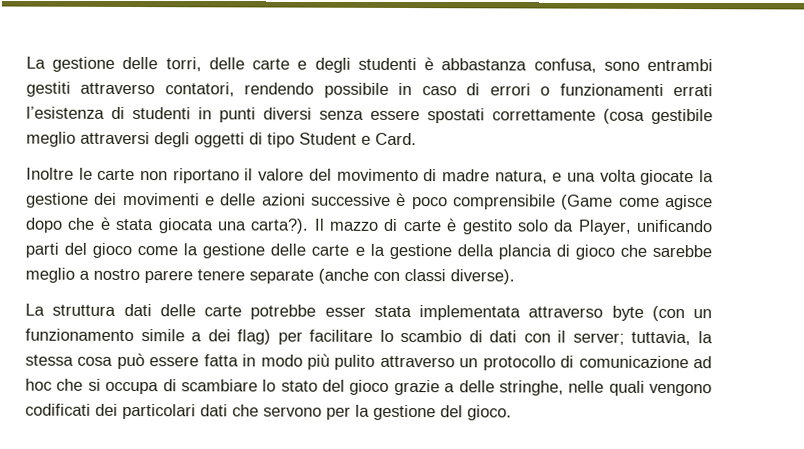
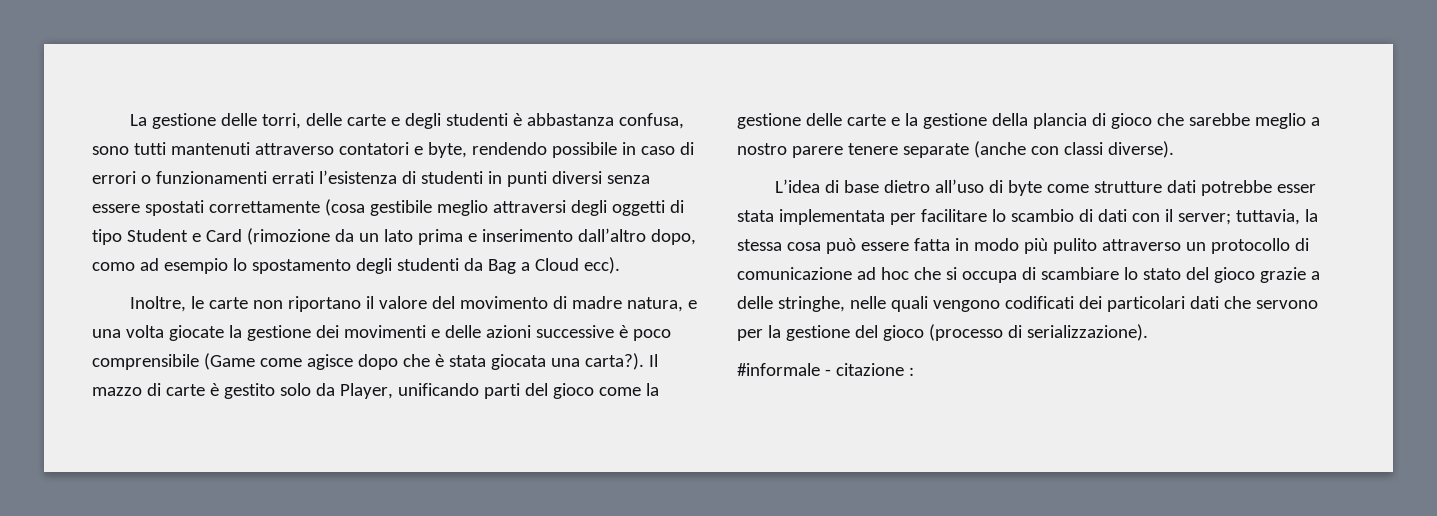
- La gestione delle torri, delle carte e degli studenti è abbastanza confusa, sono entrambi gestiti attraverso contatori, rendendo possibile in caso di errori o funzionamenti errati l’esistenza di studenti in punti diversi senza essere spostati correttamente (cosa gestibile meglio attraversi degli oggetti di tipo Student e Card.
- Inoltre le carte non riportano il valore del movimento di madre natura, e una volta giocate la gestione dei movimenti e delle azioni successive è poco comprensibile (Game come agisce dopo che è stata giocata una carta?).
+ La gestione delle torri, delle carte e degli studenti è abbastanza confusa, sono tutti mantenuti attraverso contatori e byte, rendendo possibile in caso di errori o funzionamenti errati l’esistenza di studenti in punti diversi senza essere spostati correttamente (cosa gestibile meglio attraversi degli oggetti di tipo Student e Card (rimozione da un lato prima e inserimento dall’altro dopo, como ad esempio lo spostamento degli studenti da Bag a Cloud ecc).
+ Inoltre, le carte non riportano il valore del movimento di madre natura, e una volta giocate la gestione dei movimenti e delle azioni successive è poco comprensibile (Game come agisce dopo che è stata giocata una carta?).
- La struttura dati delle carte potrebbe esser stata implementata attraverso byte (con un funzionamento simile a dei flag) per facilitare lo scambio di dati con il server; tuttavia, la stessa cosa può essere fatta in modo più pulito attraverso un protocollo di comunicazione ad hoc che si occupa di scambiare lo stato del gioco grazie a delle stringhe, nelle quali vengono codificati dei particolari dati che servono per la gestione del gioco.
+ L’idea di base dietro all’uso di byte come strutture dati potrebbe esser stata implementata per facilitare lo scambio di dati con il server; tuttavia, la stessa cosa può essere fatta in modo più pulito attraverso un protocollo di comunicazione ad hoc che si occupa di scambiare lo stato del gioco grazie a delle stringhe, nelle quali vengono codificati dei particolari dati che servono per la gestione del gioco (processo di serializzazione).
+ #informale - citazione :

